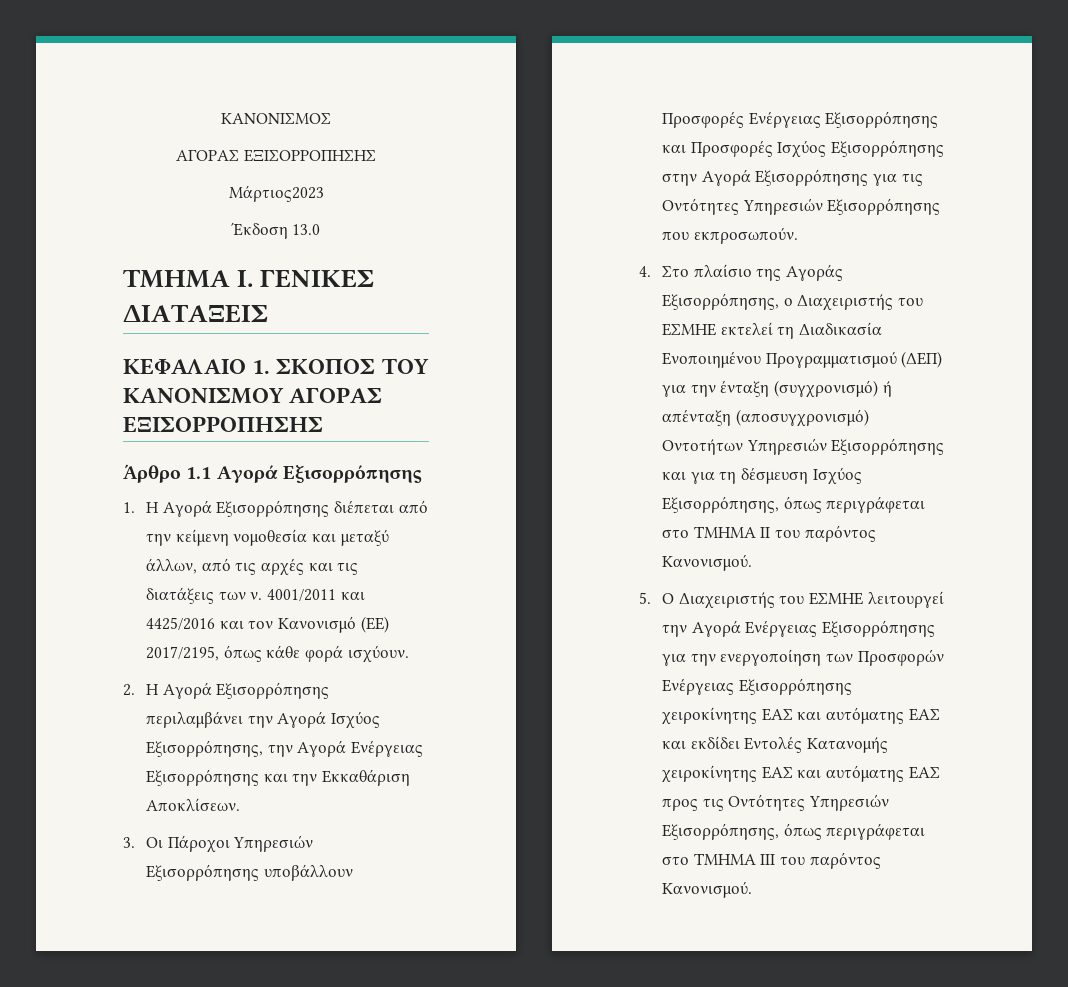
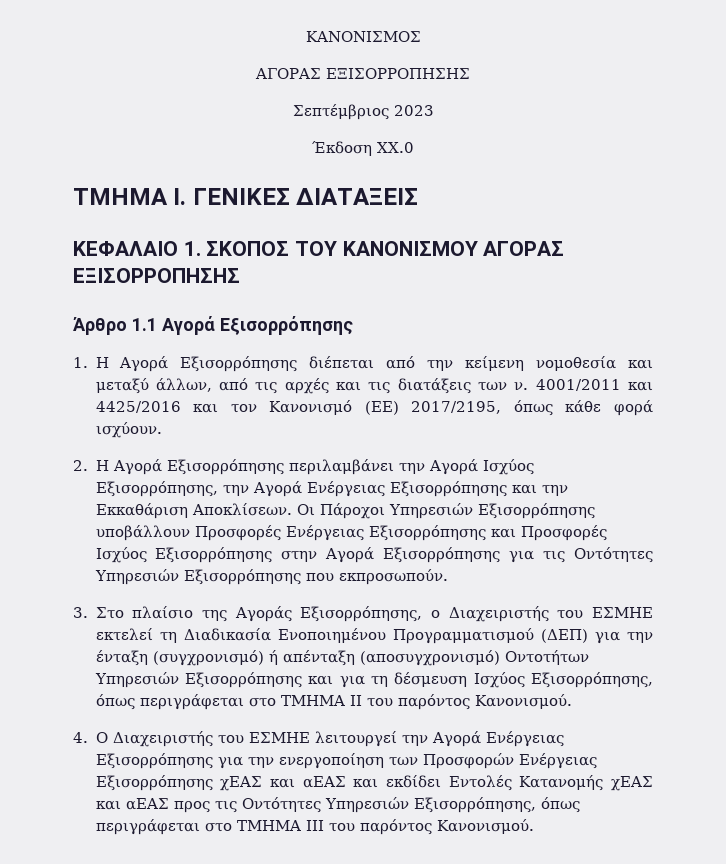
- Μάρτιος2023
+ Σεπτέμβριος 2023
- Έκδοση 13.0
+ Έκδοση ΧΧ.0
- 2. Η Αγορά Εξισορρόπησης περιλαμβάνει την Αγορά Ισχύος Εξισορρόπησης, την Αγορά Ενέργειας Εξισορρόπησης και την Εκκαθάριση Αποκλίσεων.
- 3. Οι Πάροχοι Υπηρεσιών Εξισορρόπησης υποβάλλουν Προσφορές Ενέργειας Εξισορρόπησης και Προσφορές Ισχύος Εξισορρόπησης στην Αγορά Εξισορρόπησης για τις Οντότητες Υπηρεσιών Εξισορρόπησης που εκπροσωπούν.
+ 2. Η Αγορά Εξισορρόπησης περιλαμβάνει την Αγορά Ισχύος Εξισορρόπησης, την Αγορά Ενέργειας Εξισορρόπησης και την Εκκαθάριση Αποκλίσεων. Οι Πάροχοι Υπηρεσιών Εξισορρόπησης υποβάλλουν Προσφορές Ενέργειας Εξισορρόπησης και Προσφορές Ισχύος Εξισορρόπησης στην Αγορά Εξισορρόπησης για τις Οντότητες Υπηρεσιών Εξισορρόπησης που εκπροσωπούν.
- 4. Στο πλαίσιο της Αγοράς Εξισορρόπησης, ο Διαχειριστής του ΕΣΜΗΕ εκτελεί τη Διαδικασία Ενοποιημένου Προγραμματισμού (ΔΕΠ) για την ένταξη (συγχρονισμό) ή απένταξη (αποσυγχρονισμό) Οντοτήτων Υπηρεσιών Εξισορρόπησης και για τη δέσμευση Ισχύος Εξισορρόπησης, όπως περιγράφεται στο ΤΜΗΜΑ ΙΙ του παρόντος Κανονισμού.
+ 3. Στο πλαίσιο της Αγοράς Εξισορρόπησης, ο Διαχειριστής του ΕΣΜΗΕ εκτελεί τη Διαδικασία Ενοποιημένου Προγραμματισμού (ΔΕΠ) για την ένταξη (συγχρονισμό) ή απένταξη (αποσυγχρονισμό) Οντοτήτων Υπηρεσιών Εξισορρόπησης και για τη δέσμευση Ισχύος Εξισορρόπησης, όπως περιγράφεται στο ΤΜΗΜΑ ΙΙ του παρόντος Κανονισμού.
- 5. Ο Διαχειριστής του ΕΣΜΗΕ λειτουργεί την Αγορά Ενέργειας Εξισορρόπησης για την ενεργοποίηση των Προσφορών Ενέργειας Εξισορρόπησης χειροκίνητης ΕΑΣ και αυτόματης ΕΑΣ και εκδίδει Εντολές Κατανομής χειροκίνητης ΕΑΣ και αυτόματης ΕΑΣ προς τις Οντότητες Υπηρεσιών Εξισορρόπησης, όπως περιγράφεται στο ΤΜΗΜΑ ΙΙΙ του παρόντος Κανονισμού.
+ 4. Ο Διαχειριστής του ΕΣΜΗΕ λειτουργεί την Αγορά Ενέργειας Εξισορρόπησης για την ενεργοποίηση των Προσφορών Ενέργειας Εξισορρόπησης χΕΑΣ και αΕΑΣ και εκδίδει Εντολές Κατανομής χΕΑΣ και αΕΑΣ προς τις Οντότητες Υπηρεσιών Εξισορρόπησης, όπως περιγράφεται στο ΤΜΗΜΑ ΙΙΙ του παρόντος Κανονισμού.

